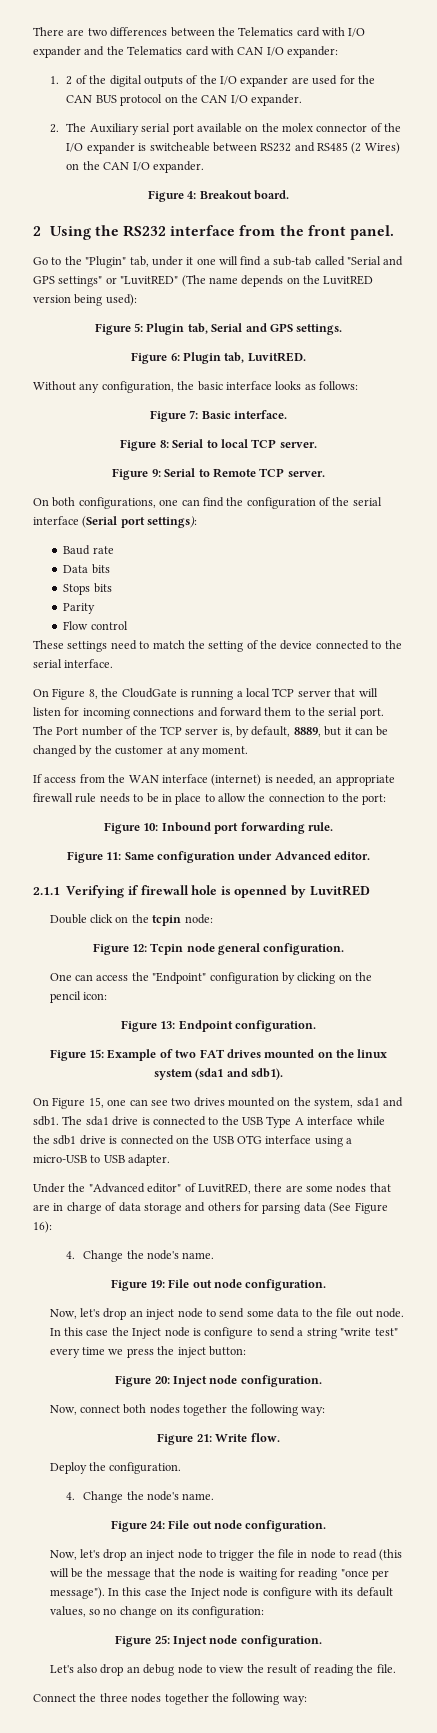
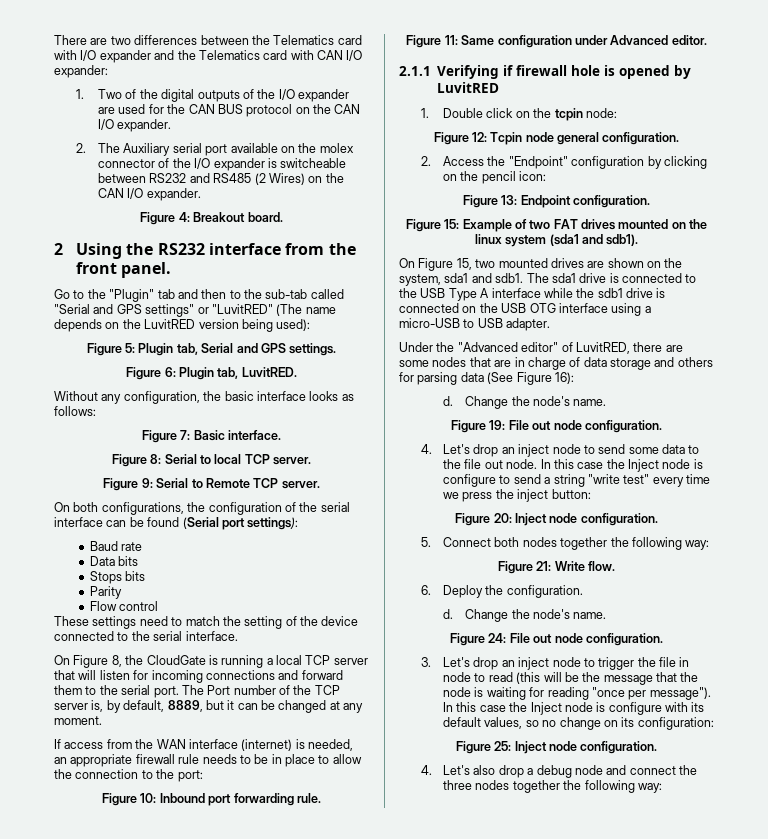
- 1. 2 of the digital outputs of the I/O expander are used for the CAN BUS protocol on the CAN I/O expander.
+ 1. Two of the digital outputs of the I/O expander are used for the CAN BUS protocol on the CAN I/O expander.
- Go to the "Plugin" tab, under it one will find a sub-tab called "Serial and GPS settings" or "LuvitRED" (The name depends on the LuvitRED version being used):
+ Go to the "Plugin" tab and then to the sub-tab called "Serial and GPS settings" or "LuvitRED" (The name depends on the LuvitRED version being used):
- On both configurations, one can find the configuration of the serial interface (Serial port settings):
+ On both configurations, the configuration of the serial interface can be found (Serial port settings):
- The Port number of the TCP server is, by default, 8889, but it can be changed by the customer at any moment.
+ The Port number of the TCP server is, by default, 8889, but it can be changed at any moment.
- 2.1.1 Verifying if firewall hole is openned by LuvitRED
+ 2.1.1 Verifying if firewall hole is opened by LuvitRED
- Double click on the tcpin node:
+ 1. Double click on the tcpin node:
- One can access the "Endpoint" configuration by clicking on the pencil icon:
+ 2. Access the "Endpoint" configuration by clicking on the pencil icon:
- On Figure 15, one can see two drives mounted on the system, sda1 and sdb1.
+ On Figure 15, two mounted drives are shown on the system, sda1 and sdb1.
  Under the "Advanced editor" of LuvitRED, there are some nodes that are in charge of data storage and others for parsing data (See Figure 16):
- 4. Change the node's name.
+ d. Change the node's name.
- Now, let's drop an inject node to send some data to the file out node.
+ 4. Let's drop an inject node to send some data to the file out node.
- Now, connect both nodes together the following way:
+ 5. Connect both nodes together the following way:
- Deploy the configuration.
- 4. Change the node's name.
+ 6. Deploy the configuration.
+ d. Change the node's name.
- Now, let's drop an inject node to trigger the file in node to read (this will be the message that the node is waiting for reading "once per message").
+ 3. Let's drop an inject node to trigger the file in node to read (this will be the message that the node is waiting for reading "once per message").
- Let's also drop an debug node to view the result of reading the file.
- Connect the three nodes together the following way:
+ 4. Let's also drop a debug node and connect the three nodes together the following way:

